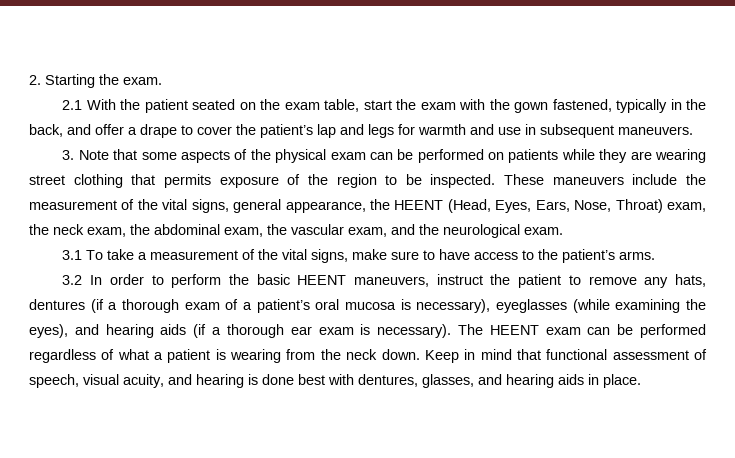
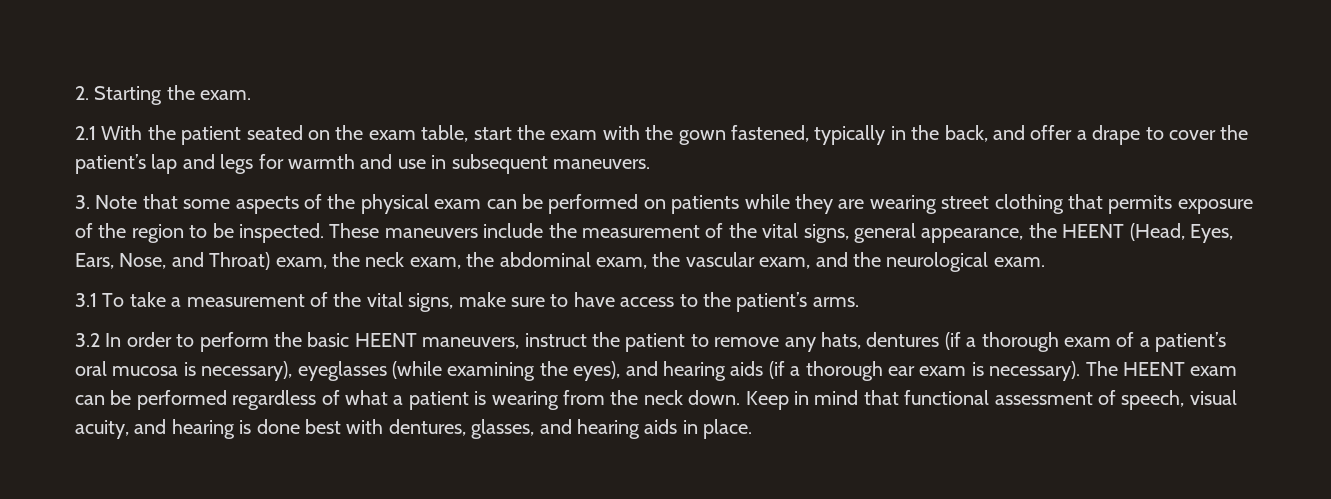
- These maneuvers include the measurement of the vital signs, general appearance, the HEENT (Head, Eyes, Ears, Nose, Throat) exam, the neck exam, the abdominal exam, the vascular exam, and the neurological exam.
+ These maneuvers include the measurement of the vital signs, general appearance, the HEENT (Head, Eyes, Ears, Nose, and Throat) exam, the neck exam, the abdominal exam, the vascular exam, and the neurological exam.

